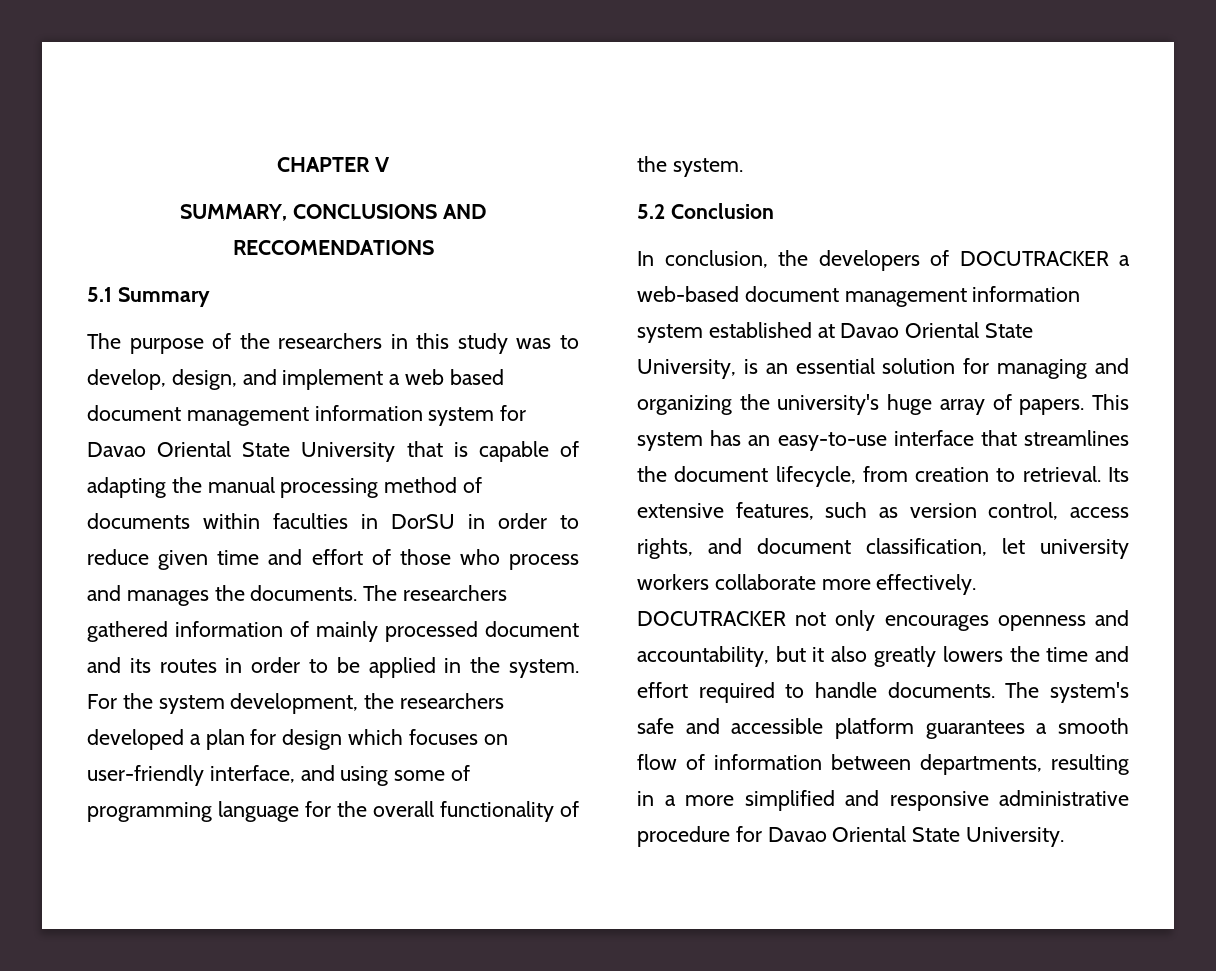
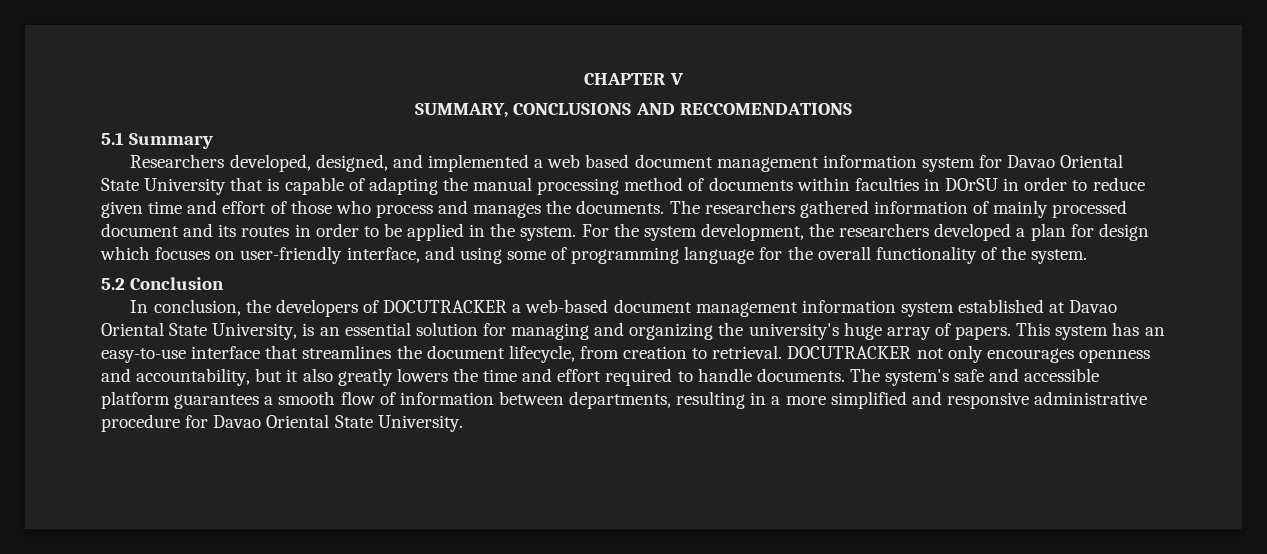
- The purpose of the researchers in this study was to develop, design, and implement a web based document management information system for Davao Oriental State University that is capable of adapting the manual processing method of documents within faculties in DorSU in order to reduce given time and effort of those who process and manages the documents.
+ Researchers developed, designed, and implemented a web based document management information system for Davao Oriental State University that is capable of adapting the manual processing method of documents within faculties in DOrSU in order to reduce given time and effort of those who process and manages the documents.
- Its extensive features, such as version control, access rights, and document classification, let university workers collaborate more effectively.

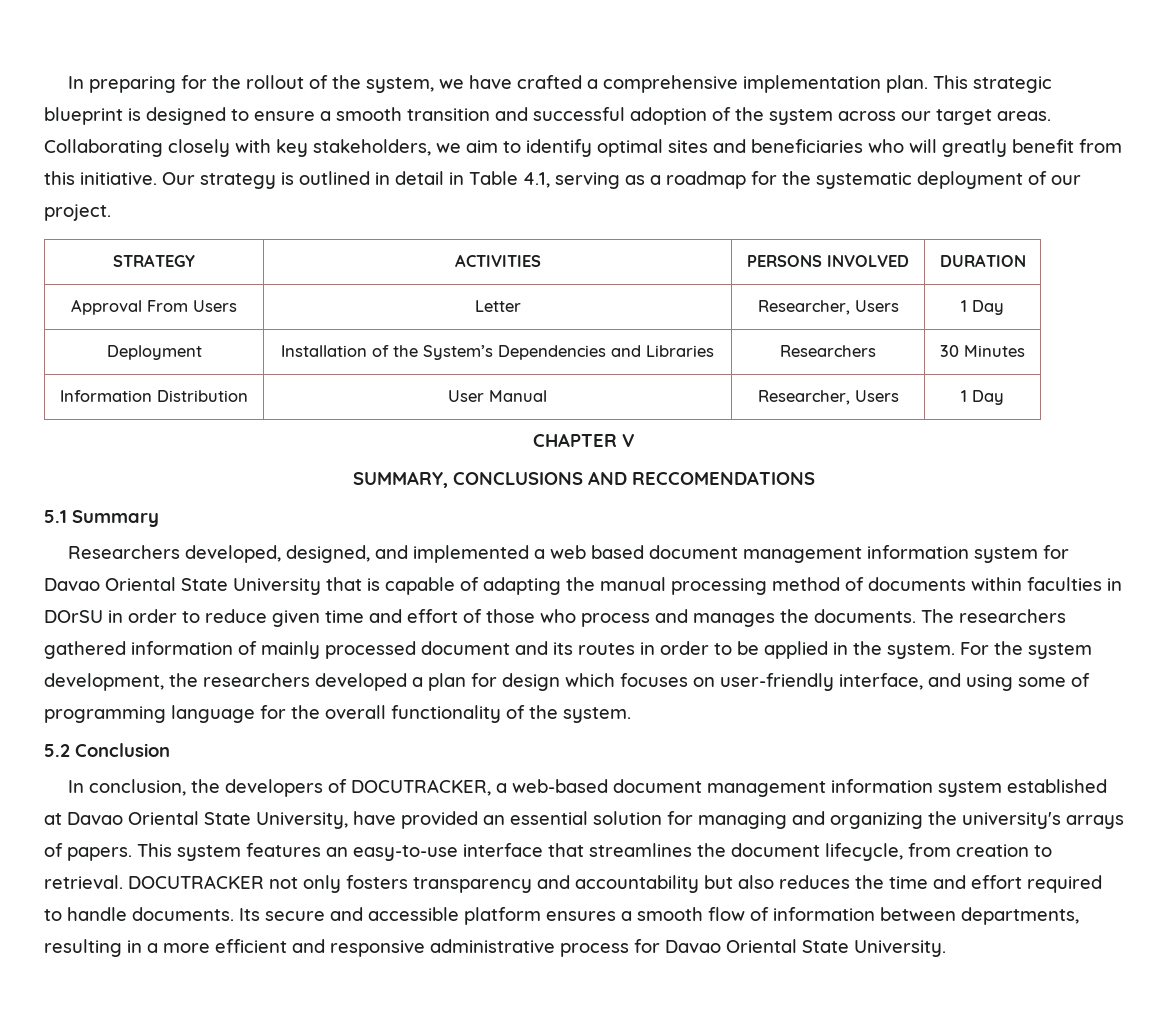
+ In preparing for the rollout of the system, we have crafted a comprehensive implementation plan. This strategic blueprint is designed to ensure a smooth transition and successful adoption of the system across our target areas. Collaborating closely with key stakeholders, we aim to identify optimal sites and beneficiaries who will greatly benefit from this initiative. Our strategy is outlined in detail in Table 4.1, serving as a roadmap for the systematic deployment of our project.
+ STRATEGY | ACTIVITIES | PERSONS INVOLVED | DURATION
+ Approval From Users | Letter | Researcher, Users | 1 Day
+ Deployment | Installation of the System’s Dependencies and Libraries | Researchers | 30 Minutes
+ Information Distribution | User Manual | Researcher, Users | 1 Day
- In conclusion, the developers of DOCUTRACKER a web-based document management information system established at Davao Oriental State University, is an essential solution for managing and organizing the university's huge array of papers.
+ In conclusion, the developers of DOCUTRACKER, a web-based document management information system established at Davao Oriental State University, have provided an essential solution for managing and organizing the university's arrays of papers.
- This system has an easy-to-use interface that streamlines the document lifecycle, from creation to retrieval.
+ This system features an easy-to-use interface that streamlines the document lifecycle, from creation to retrieval.
- DOCUTRACKER not only encourages openness and accountability, but it also greatly lowers the time and effort required to handle documents.
+ DOCUTRACKER not only fosters transparency and accountability but also reduces the time and effort required to handle documents.
- The system's safe and accessible platform guarantees a smooth flow of information between departments, resulting in a more simplified and responsive administrative procedure for Davao Oriental State University.
+ Its secure and accessible platform ensures a smooth flow of information between departments, resulting in a more efficient and responsive administrative process for Davao Oriental State University.

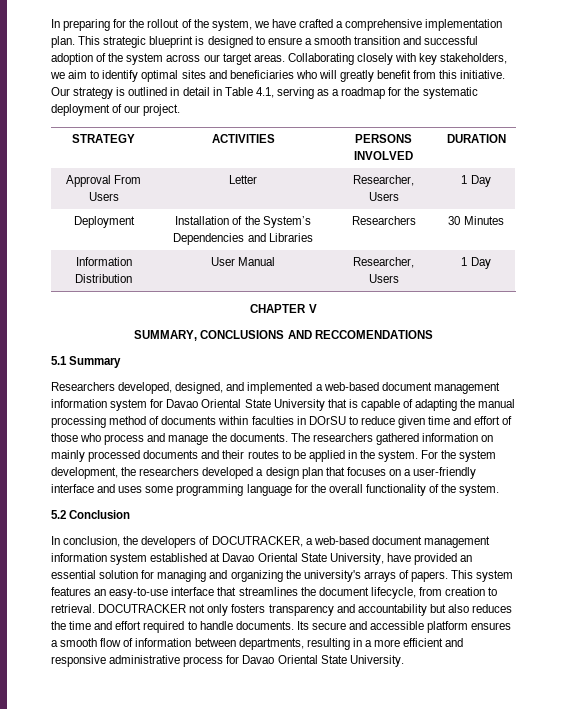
- Researchers developed, designed, and implemented a web based document management information system for Davao Oriental State University that is capable of adapting the manual processing method of documents within faculties in DOrSU in order to reduce given time and effort of those who process and manages the documents.
+ Researchers developed, designed, and implemented a web-based document management information system for Davao Oriental State University that is capable of adapting the manual processing method of documents within faculties in DOrSU to reduce given time and effort of those who process and manage the documents.
- The researchers gathered information of mainly processed document and its routes in order to be applied in the system.
+ The researchers gathered information on mainly processed documents and their routes to be applied in the system.
- For the system development, the researchers developed a plan for design which focuses on user-friendly interface, and using some of programming language for the overall functionality of the system.
+ For the system development, the researchers developed a design plan that focuses on a user-friendly interface and uses some programming language for the overall functionality of the system.

